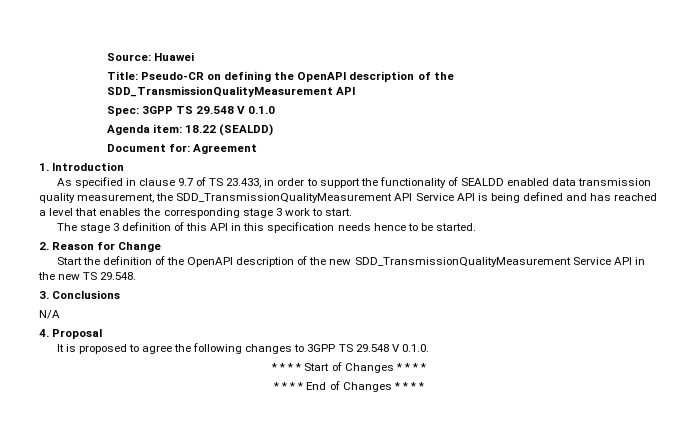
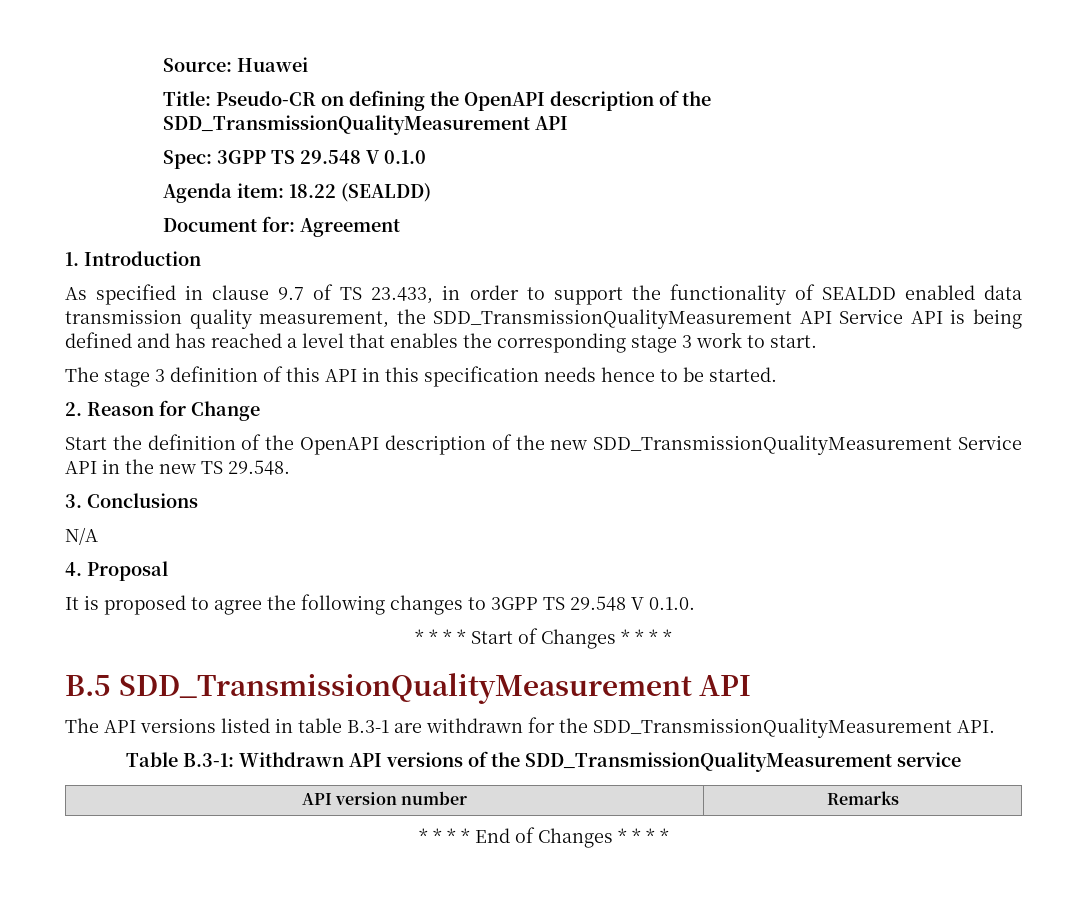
+ B.5 SDD_TransmissionQualityMeasurement API
+ The API versions listed in table B.3-1 are withdrawn for the SDD_TransmissionQualityMeasurement API.
+ Table B.3-1: Withdrawn API versions of the SDD_TransmissionQualityMeasurement service
+ API version number | Remarks

